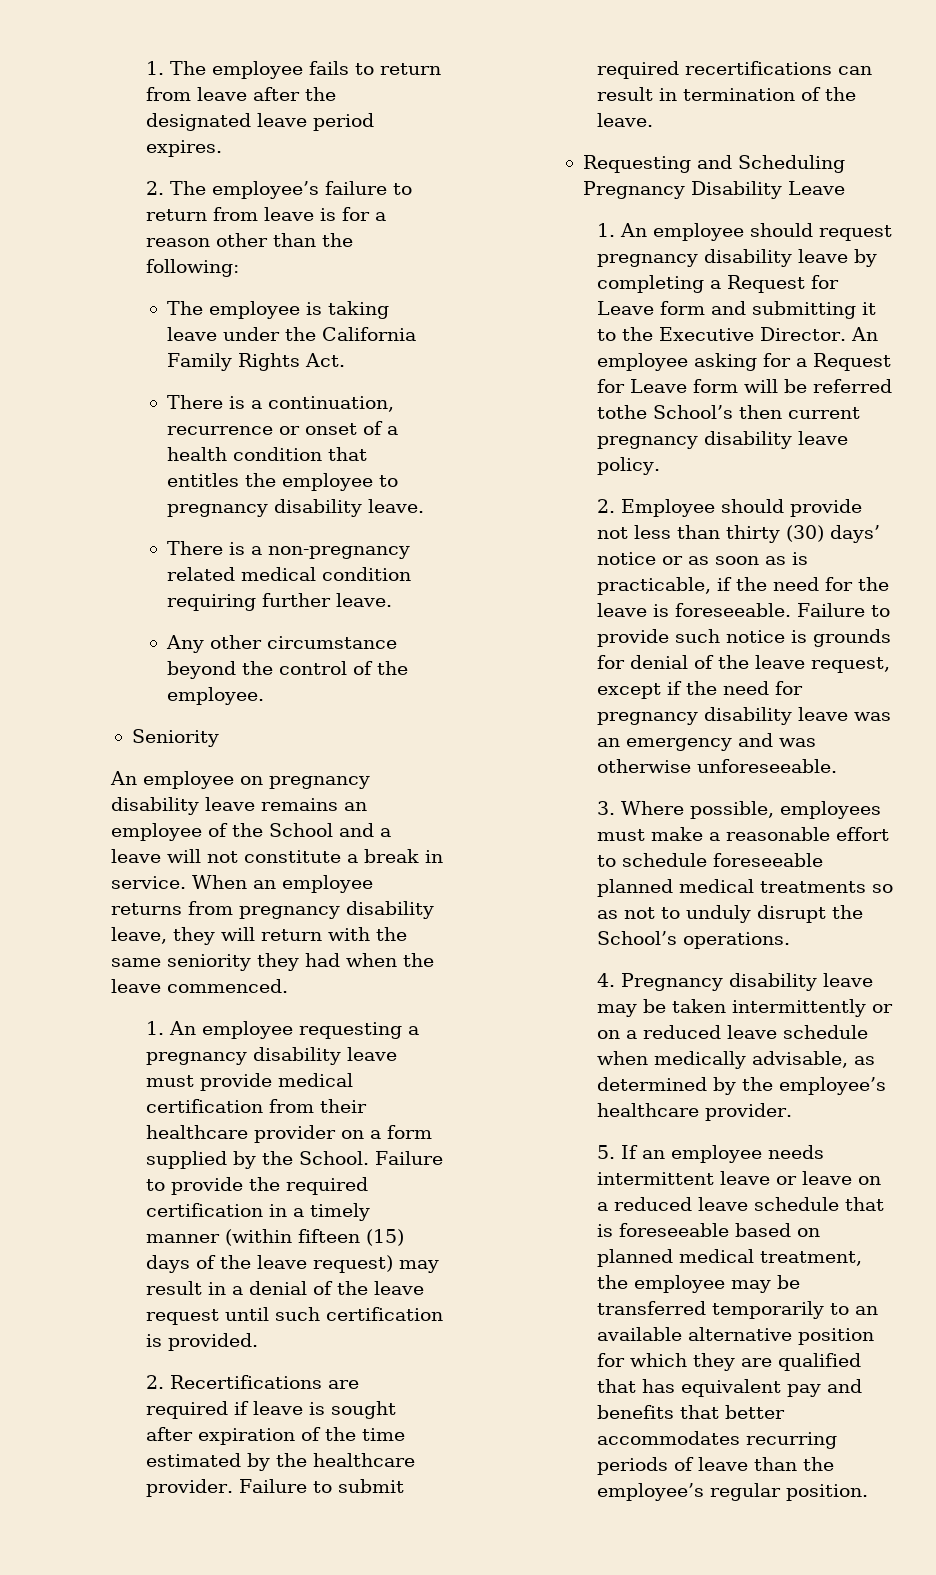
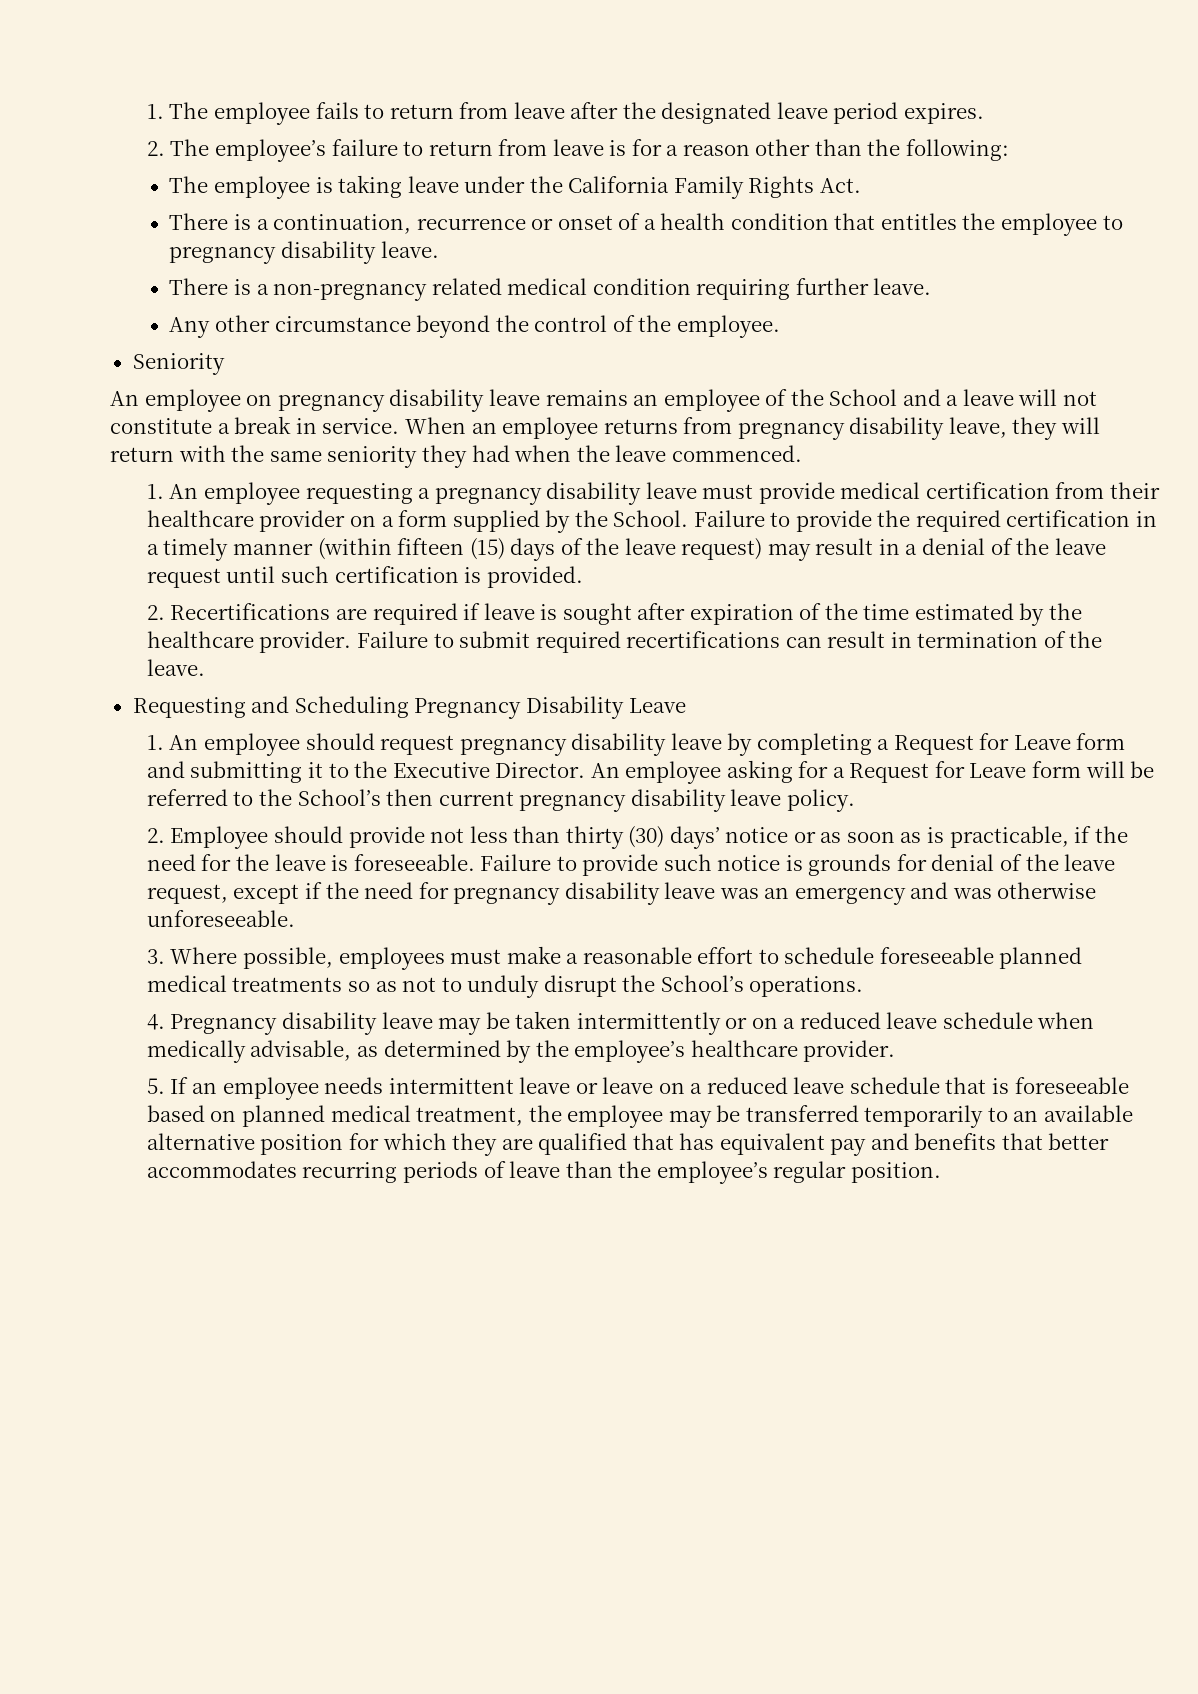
- An employee asking for a Request for Leave form will be referred tothe School’s then current pregnancy disability leave policy.
+ An employee asking for a Request for Leave form will be referred to the School’s then current pregnancy disability leave policy.

